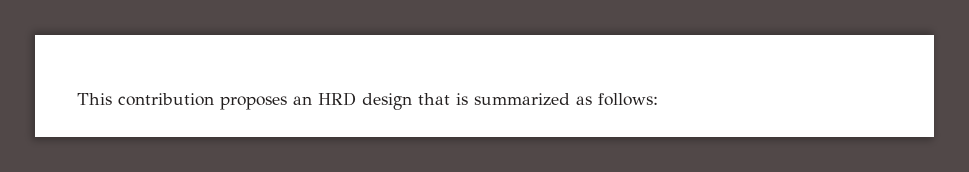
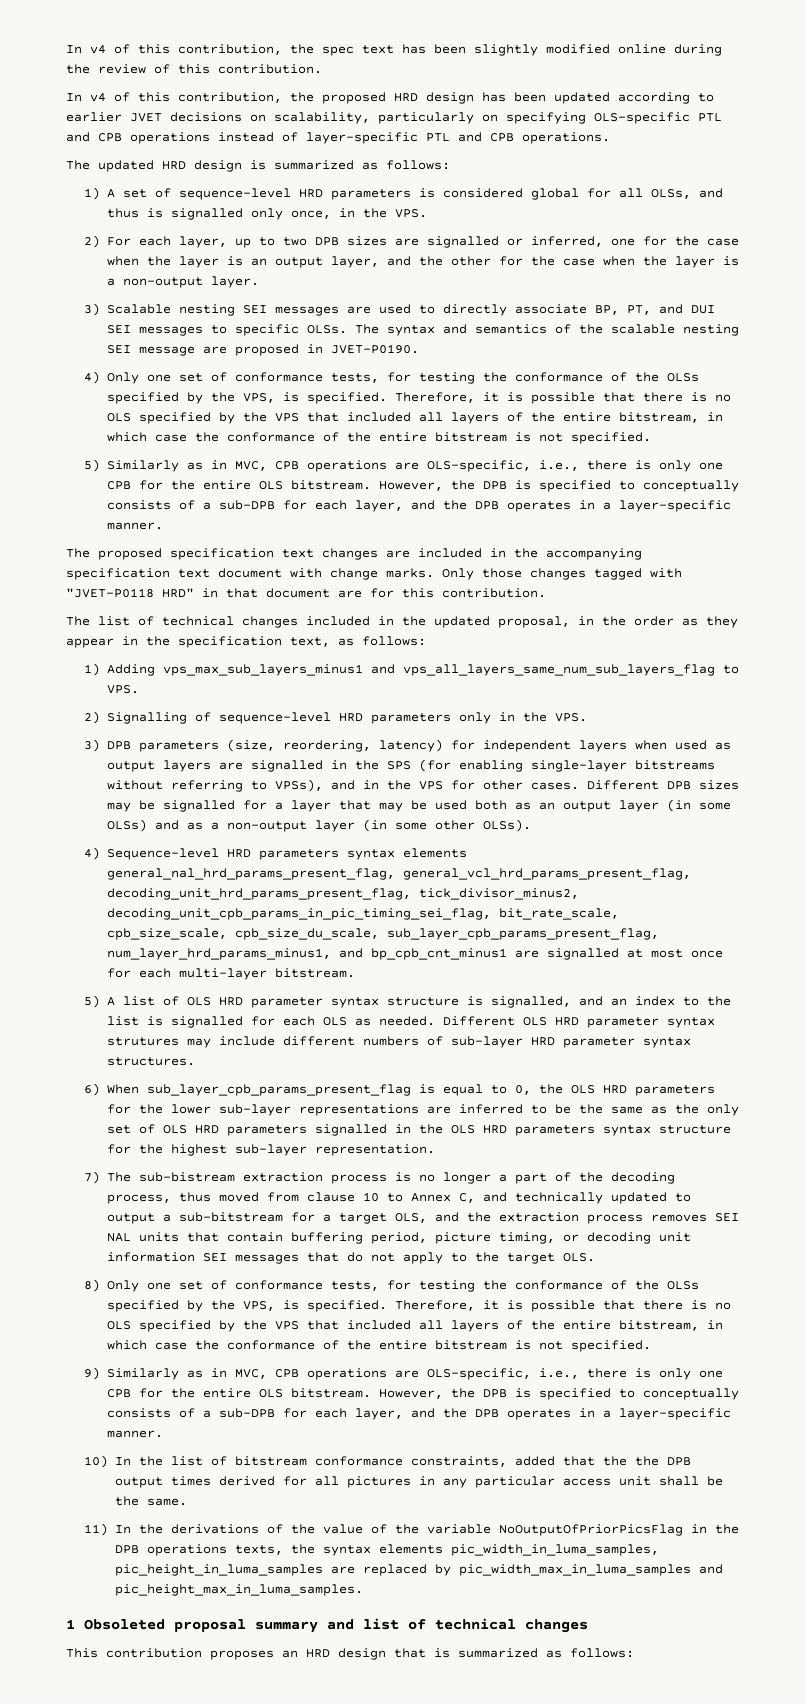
+ In v4 of this contribution, the spec text has been slightly modified online during the review of this contribution.
+ In v4 of this contribution, the proposed HRD design has been updated according to earlier JVET decisions on scalability, particularly on specifying OLS-specific PTL and CPB operations instead of layer-specific PTL and CPB operations.
+ The updated HRD design is summarized as follows:
+ 1) A set of sequence-level HRD parameters is considered global for all OLSs, and thus is signalled only once, in the VPS.
+ 2) For each layer, up to two DPB sizes are signalled or inferred, one for the case when the layer is an output layer, and the other for the case when the layer is a non-output layer.
+ 3) Scalable nesting SEI messages are used to directly associate BP, PT, and DUI SEI messages to specific OLSs. The syntax and semantics of the scalable nesting SEI message are proposed in JVET-P0190.
+ 4) Only one set of conformance tests, for testing the conformance of the OLSs specified by the VPS, is specified. Therefore, it is possible that there is no OLS specified by the VPS that included all layers of the entire bitstream, in which case the conformance of the entire bitstream is not specified.
+ 5) Similarly as in MVC, CPB operations are OLS-specific, i.e., there is only one CPB for the entire OLS bitstream. However, the DPB is specified to conceptually consists of a sub-DPB for each layer, and the DPB operates in a layer-specific manner.
+ The proposed specification text changes are included in the accompanying specification text document with change marks. Only those changes tagged with "JVET-P0118 HRD" in that document are for this contribution.
+ The list of technical changes included in the updated proposal, in the order as they appear in the specification text, as follows:
+ 1) Adding vps_max_sub_layers_minus1 and vps_all_layers_same_num_sub_layers_flag to VPS.
+ 2) Signalling of sequence-level HRD parameters only in the VPS.
+ 3) DPB parameters (size, reordering, latency) for independent layers when used as output layers are signalled in the SPS (for enabling single-layer bitstreams without referring to VPSs), and in the VPS for other cases. Different DPB sizes may be signalled for a layer that may be used both as an output layer (in some OLSs) and as a non-output layer (in some other OLSs).
+ 4) Sequence-level HRD parameters syntax elements general_nal_hrd_params_present_flag, general_vcl_hrd_params_present_flag, decoding_unit_hrd_params_present_flag, tick_divisor_minus2, decoding_unit_cpb_params_in_pic_timing_sei_flag, bit_rate_scale, cpb_size_scale, cpb_size_du_scale, sub_layer_cpb_params_present_flag, num_layer_hrd_params_minus1, and bp_cpb_cnt_minus1 are signalled at most once for each multi-layer bitstream.
+ 5) A list of OLS HRD parameter syntax structure is signalled, and an index to the list is signalled for each OLS as needed. Different OLS HRD parameter syntax strutures may include different numbers of sub-layer HRD parameter syntax structures.
+ 6) When sub_layer_cpb_params_present_flag is equal to 0, the OLS HRD parameters for the lower sub-layer representations are inferred to be the same as the only set of OLS HRD parameters signalled in the OLS HRD parameters syntax structure for the highest sub-layer representation.
+ 7) The sub-bistream extraction process is no longer a part of the decoding process, thus moved from clause 10 to Annex C, and technically updated to output a sub-bitstream for a target OLS, and the extraction process removes SEI NAL units that contain buffering period, picture timing, or decoding unit information SEI messages that do not apply to the target OLS.
+ 8) Only one set of conformance tests, for testing the conformance of the OLSs specified by the VPS, is specified. Therefore, it is possible that there is no OLS specified by the VPS that included all layers of the entire bitstream, in which case the conformance of the entire bitstream is not specified.
+ 9) Similarly as in MVC, CPB operations are OLS-specific, i.e., there is only one CPB for the entire OLS bitstream. However, the DPB is specified to conceptually consists of a sub-DPB for each layer, and the DPB operates in a layer-specific manner.
+ 10) In the list of bitstream conformance constraints, added that the the DPB output times derived for all pictures in any particular access unit shall be the same.
+ 11) In the derivations of the value of the variable NoOutputOfPriorPicsFlag in the DPB operations texts, the syntax elements pic_width_in_luma_samples, pic_height_in_luma_samples are replaced by pic_width_max_in_luma_samples and pic_height_max_in_luma_samples.
+ 1 Obsoleted proposal summary and list of technical changes

